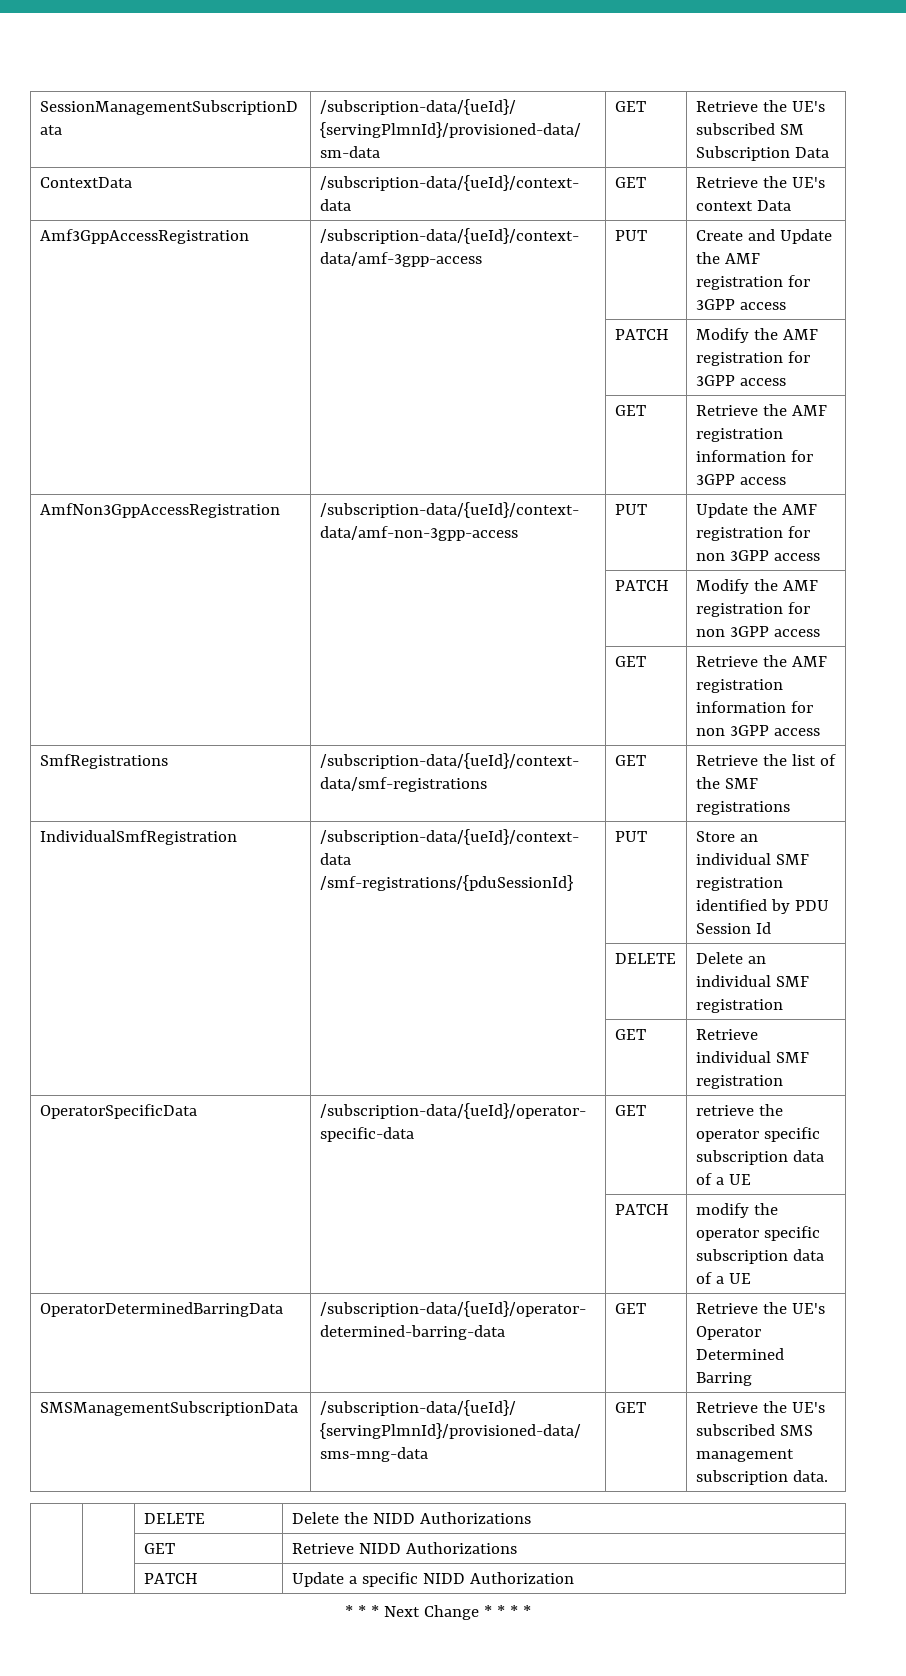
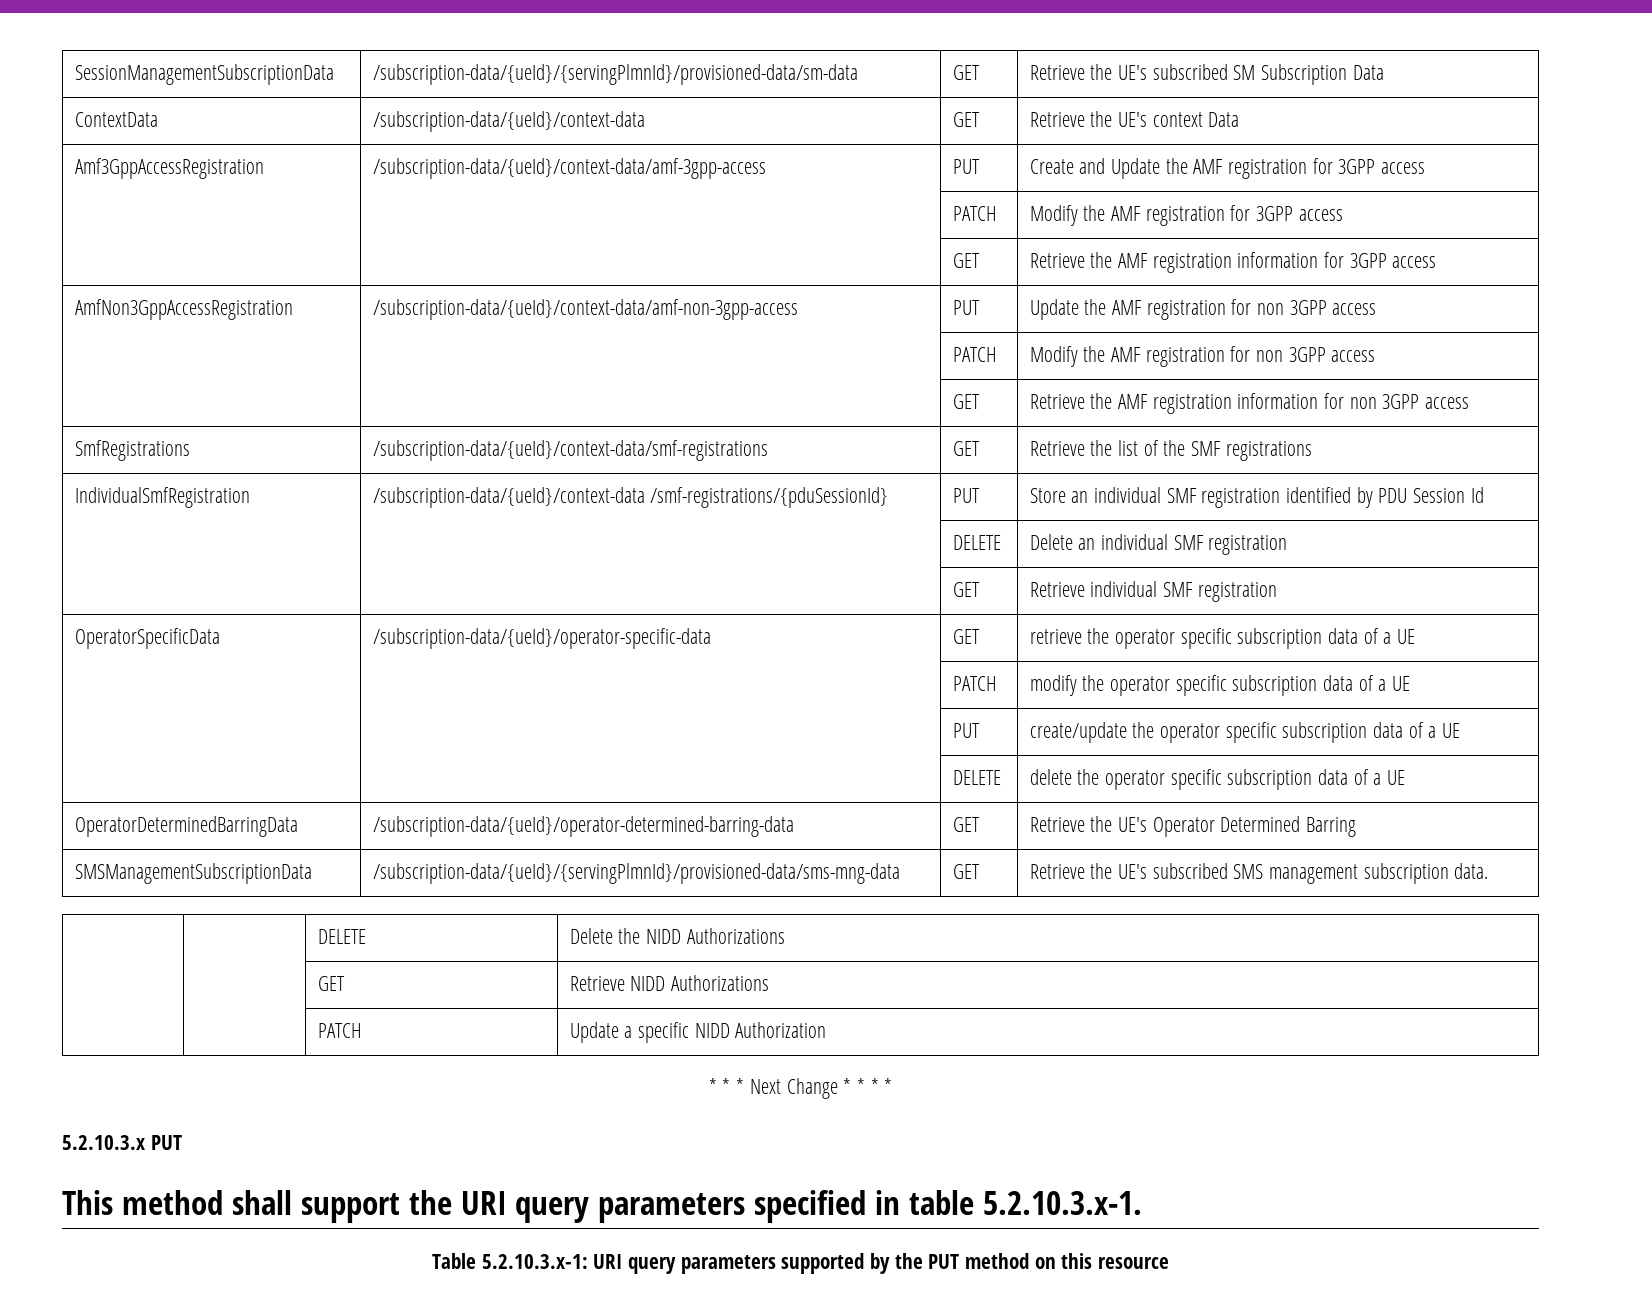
+ | | PUT | create/update the operator specific subscription data of a UE
+ | | DELETE | delete the operator specific subscription data of a UE
+ 5.2.10.3.x PUT
+ This method shall support the URI query parameters specified in table 5.2.10.3.x-1.
+ Table 5.2.10.3.x-1: URI query parameters supported by the PUT method on this resource

